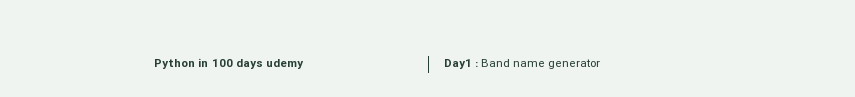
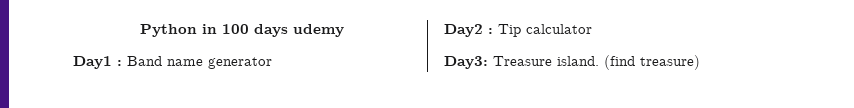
+ Day2 : Tip calculator
+ Day3: Treasure island. (find treasure)

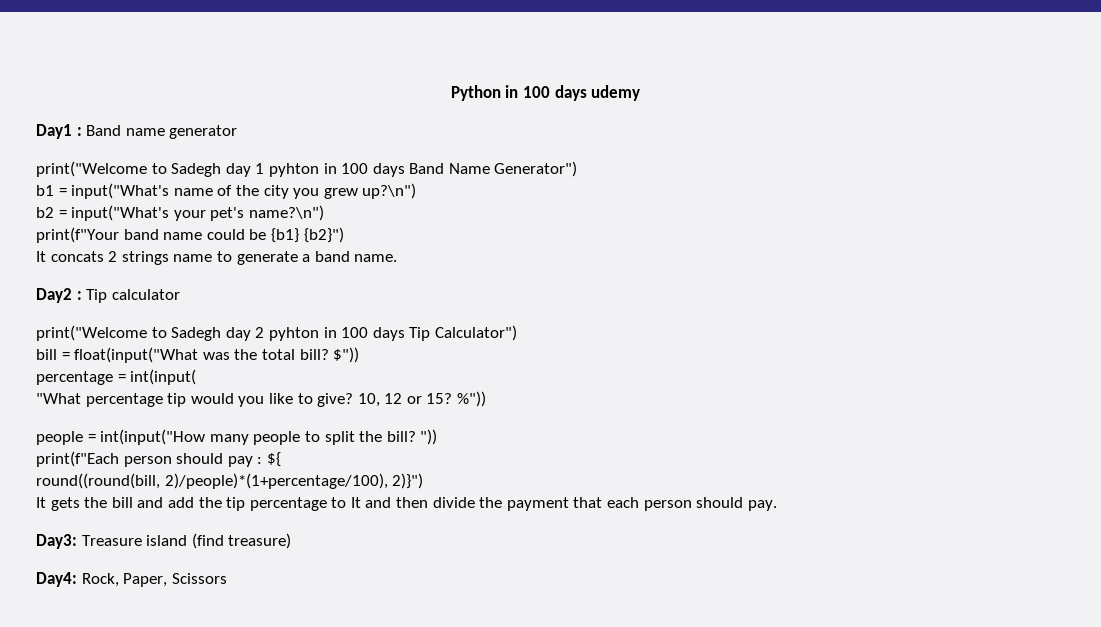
+ print("Welcome to Sadegh day 1 pyhton in 100 days Band Name Generator")
+ b1 = input("What's name of the city you grew up?\n")
+ b2 = input("What's your pet's name?\n")
+ print(f"Your band name could be {b1} {b2}")
+ It concats 2 strings name to generate a band name.
  Day2 : Tip calculator
+ print("Welcome to Sadegh day 2 pyhton in 100 days Tip Calculator")
+ bill = float(input("What was the total bill? $"))
+ percentage = int(input(
+ "What percentage tip would you like to give? 10, 12 or 15? %"))
+ people = int(input("How many people to split the bill? "))
+ print(f"Each person should pay : ${
+ round((round(bill, 2)/people)*(1+percentage/100), 2)}")
+ It gets the bill and add the tip percentage to It and then divide the payment that each person should pay.
- Day3: Treasure island. (find treasure)
+ Day3: Treasure island (find treasure)
+ Day4: Rock, Paper, Scissors

